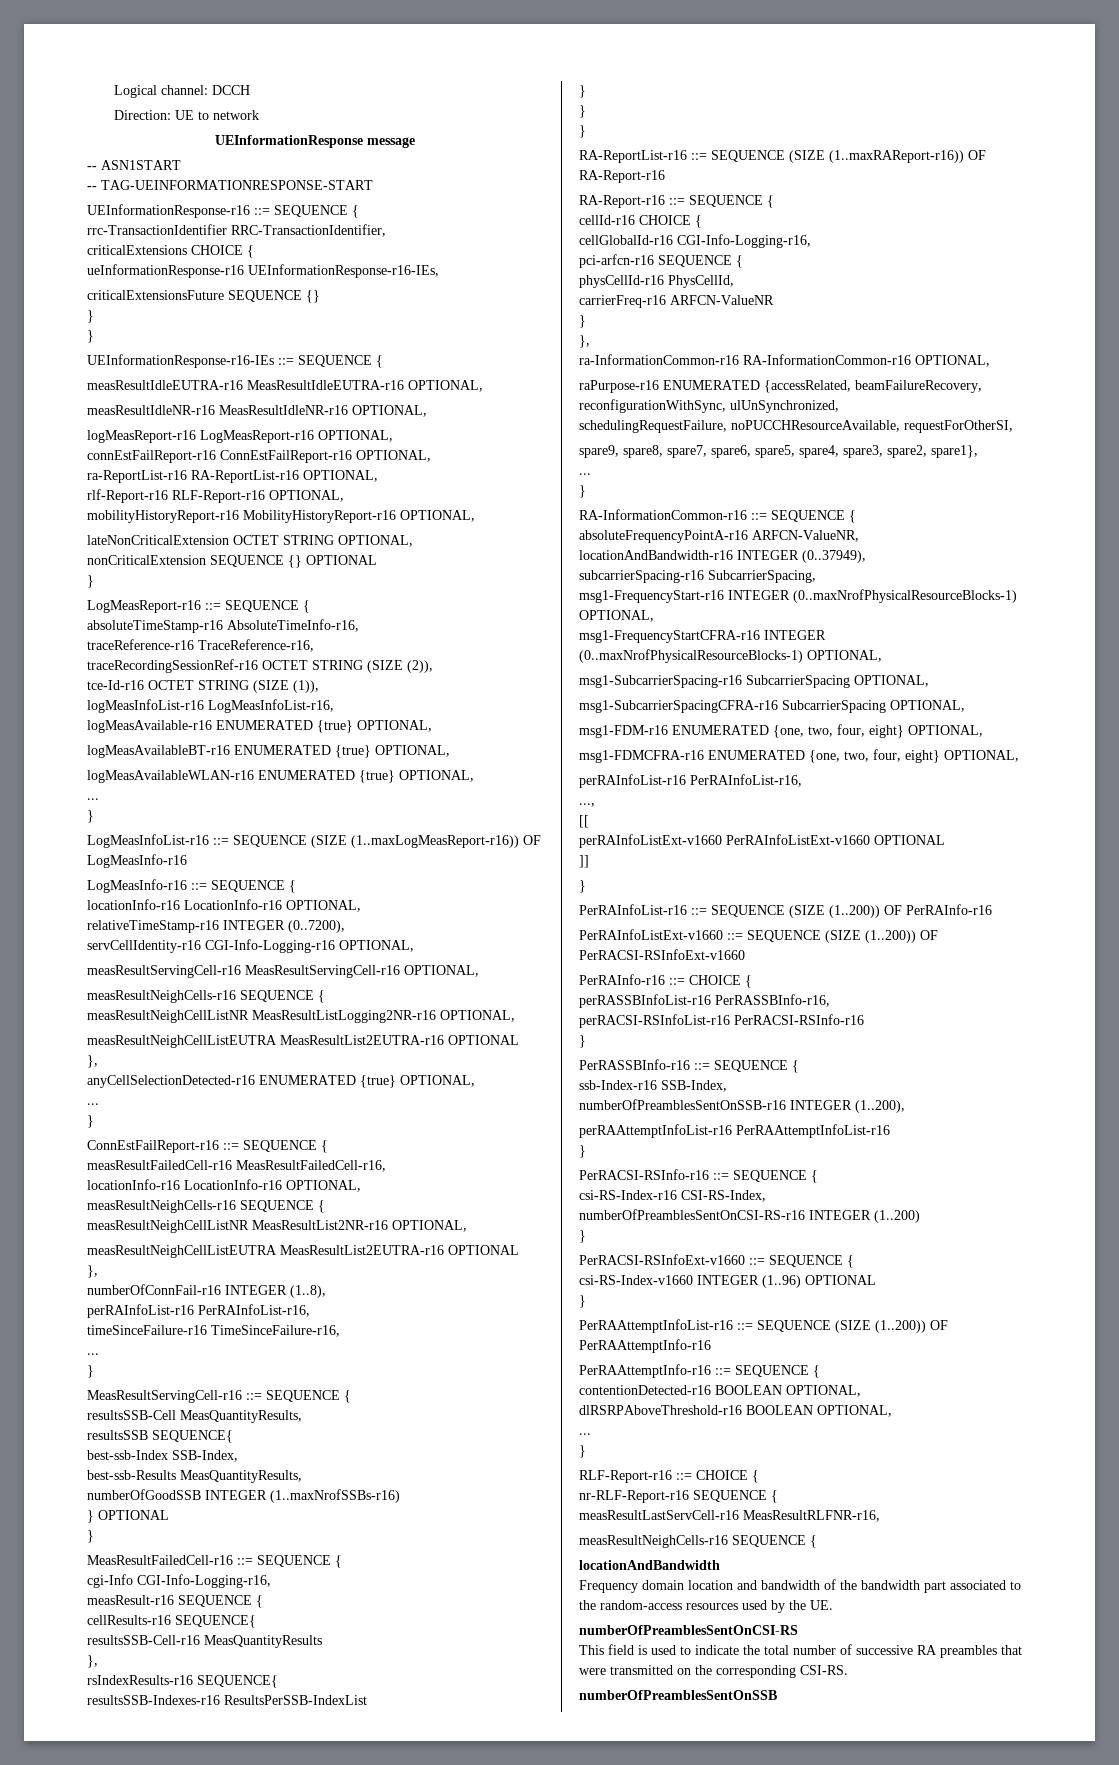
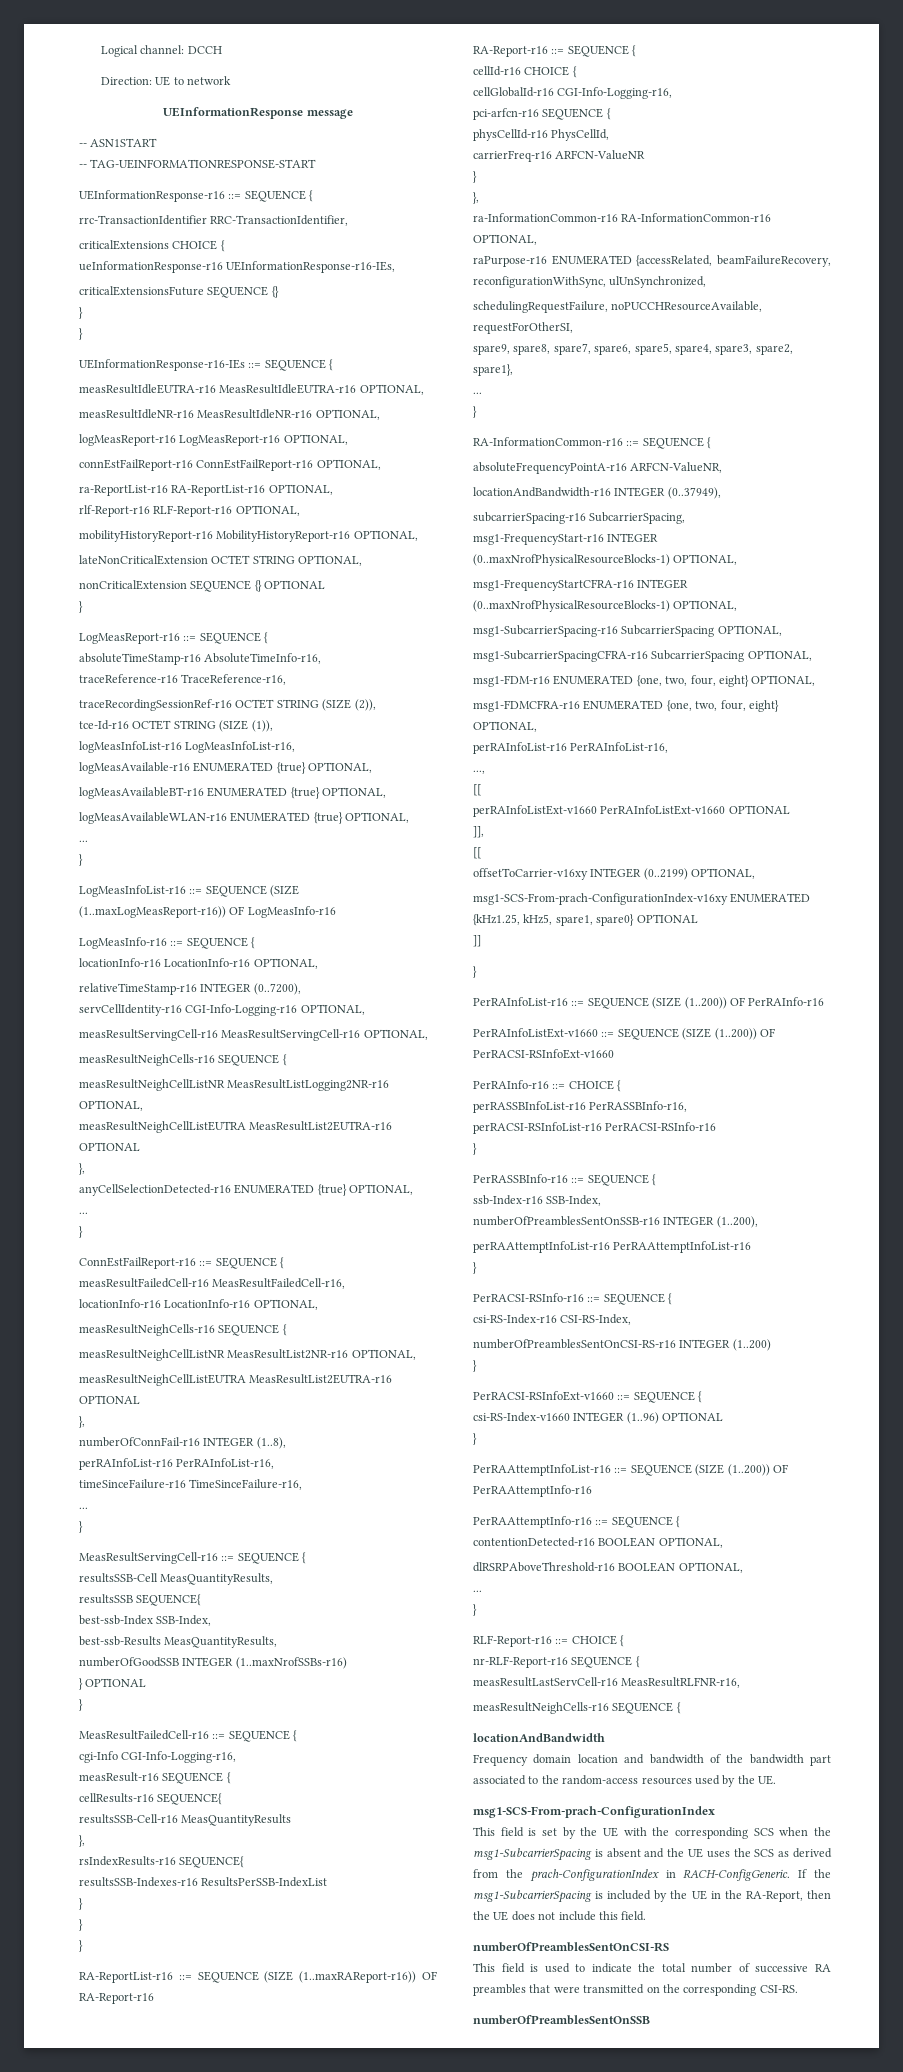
+ ]],
+ [[
+ offsetToCarrier-v16xy INTEGER (0..2199) OPTIONAL,
+ msg1-SCS-From-prach-ConfigurationIndex-v16xy ENUMERATED {kHz1.25, kHz5, spare1, spare0} OPTIONAL
+ msg1-SCS-From-prach-ConfigurationIndex
+ This field is set by the UE with the corresponding SCS when the msg1-SubcarrierSpacing is absent and the UE uses the SCS as derived from the prach-ConfigurationIndex in RACH-ConfigGeneric. If the msg1-SubcarrierSpacing is included by the UE in the RA-Report, then the UE does not include this field.

